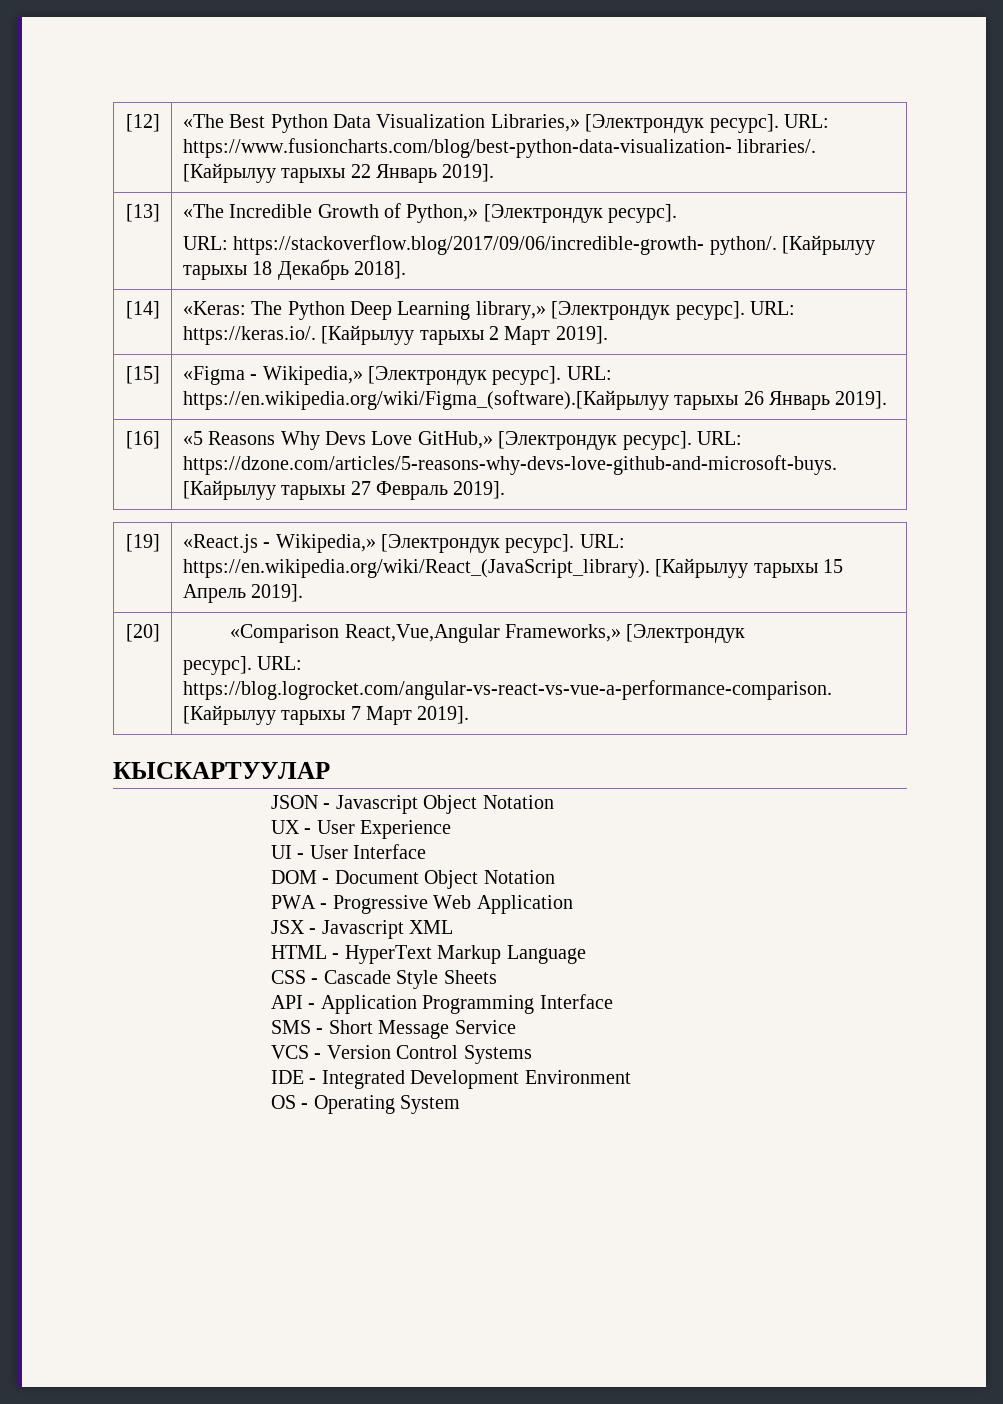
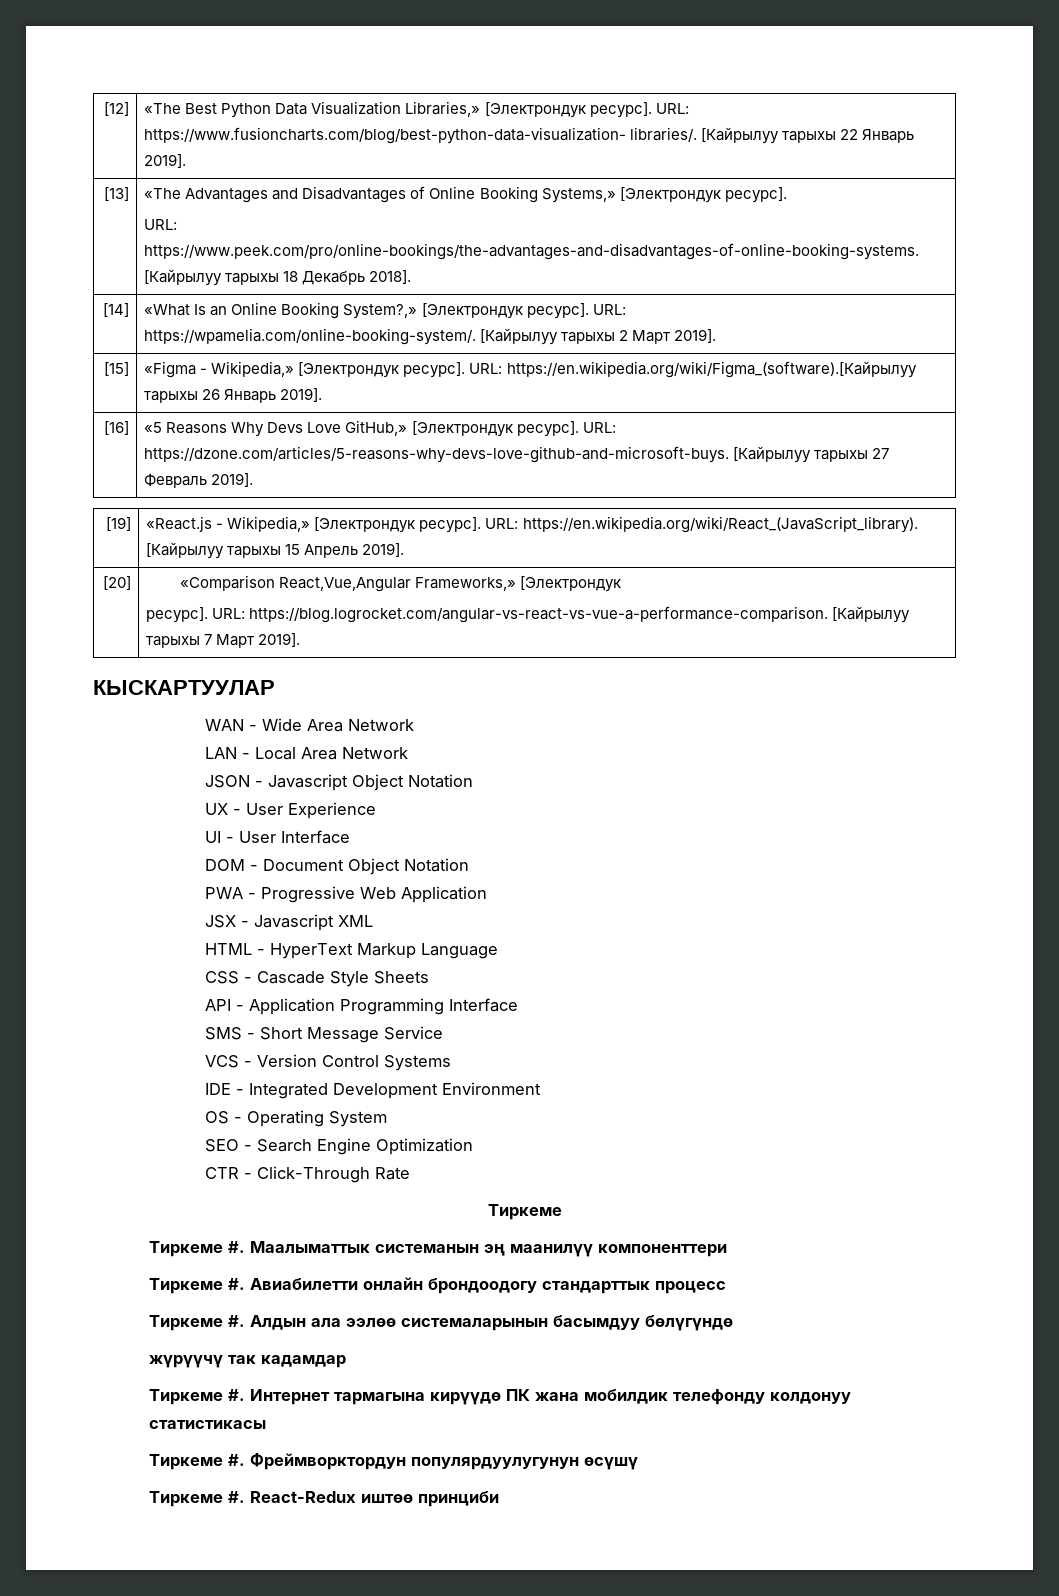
- [13] | «The Incredible Growth of Python,» [Электрондук ресурс].
- URL: https://stackoverflow.blog/2017/09/06/incredible-growth- python/. [Кайрылуу тарыхы 18 Декабрь 2018].
+ [13] | «The Advantages and Disadvantages of Online Booking Systems,» [Электрондук ресурс].
+ URL: https://www.peek.com/pro/online-bookings/the-advantages-and-disadvantages-of-online-booking-systems. [Кайрылуу тарыхы 18 Декабрь 2018].
- [14] | «Keras: The Python Deep Learning library,» [Электрондук ресурс]. URL: https://keras.io/. [Кайрылуу тарыхы 2 Март 2019].
+ [14] | «What Is an Online Booking System?,» [Электрондук ресурс]. URL: https://wpamelia.com/online-booking-system/. [Кайрылуу тарыхы 2 Март 2019].
+ WAN - Wide Area Network
+ LAN - Local Area Network
+ SEO - Search Engine Optimization
+ CTR - Click-Through Rate
+ Тиркеме
+ Тиркеме #. Маалыматтык системанын эң маанилүү компоненттери
+ Тиркеме #. Авиабилетти онлайн брондоодогу стандарттык процесс
+ Тиркеме #. Алдын ала ээлөө системаларынын басымдуу бөлүгүндө
+ жүрүүчү так кадамдар
+ Тиркеме #. Интернет тармагына кирүүдө ПК жана мобилдик телефонду колдонуу статистикасы
+ Тиркеме #. Фреймворктордун популярдуулугунун өсүшү
+ Тиркеме #. React-Redux иштөө принциби

